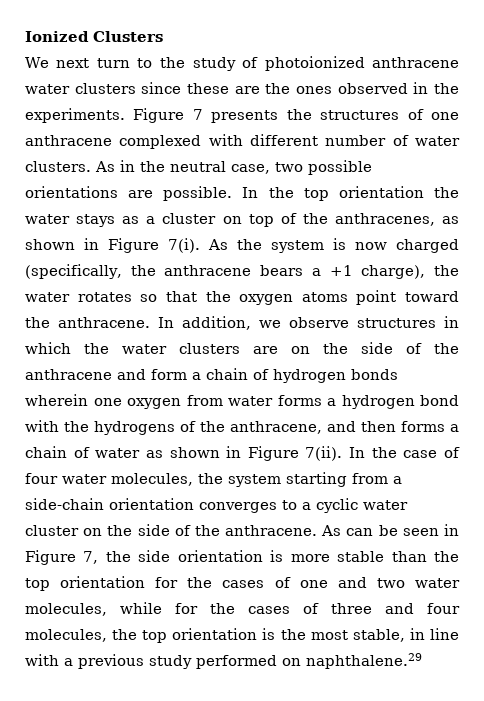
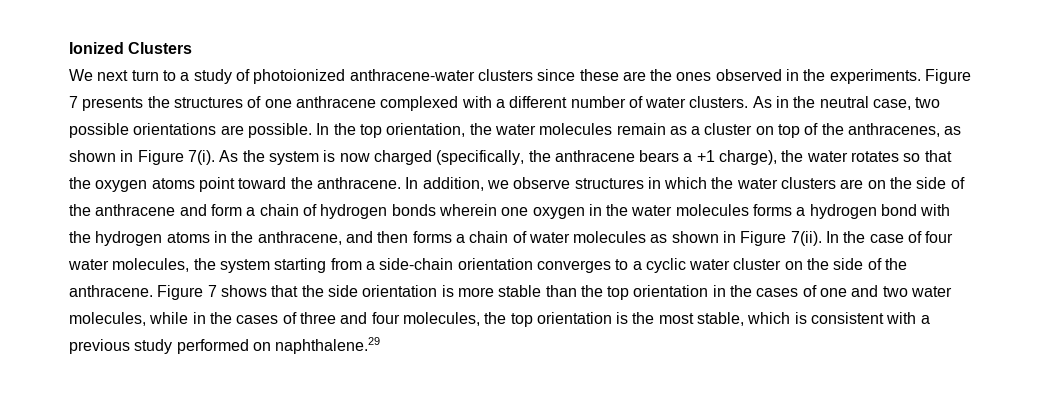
- We next turn to the study of photoionized anthracene water clusters since these are the ones observed in the experiments.
+ We next turn to a study of photoionized anthracene-water clusters since these are the ones observed in the experiments.
- Figure 7 presents the structures of one anthracene complexed with different number of water clusters.
+ Figure 7 presents the structures of one anthracene complexed with a different number of water clusters.
- In the top orientation the water stays as a cluster on top of the anthracenes, as shown in Figure 7(i).
+ In the top orientation, the water molecules remain as a cluster on top of the anthracenes, as shown in Figure 7(i).
- In addition, we observe structures in which the water clusters are on the side of the anthracene and form a chain of hydrogen bonds wherein one oxygen from water forms a hydrogen bond with the hydrogens of the anthracene, and then forms a chain of water as shown in Figure 7(ii).
+ In addition, we observe structures in which the water clusters are on the side of the anthracene and form a chain of hydrogen bonds wherein one oxygen in the water molecules forms a hydrogen bond with the hydrogen atoms in the anthracene, and then forms a chain of water molecules as shown in Figure 7(ii).
- As can be seen in Figure 7, the side orientation is more stable than the top orientation for the cases of one and two water molecules, while for the cases of three and four molecules, the top orientation is the most stable, in line with a previous study performed on naphthalene.29
+ Figure 7 shows that the side orientation is more stable than the top orientation in the cases of one and two water molecules, while in the cases of three and four molecules, the top orientation is the most stable, which is consistent with a previous study performed on naphthalene.29

